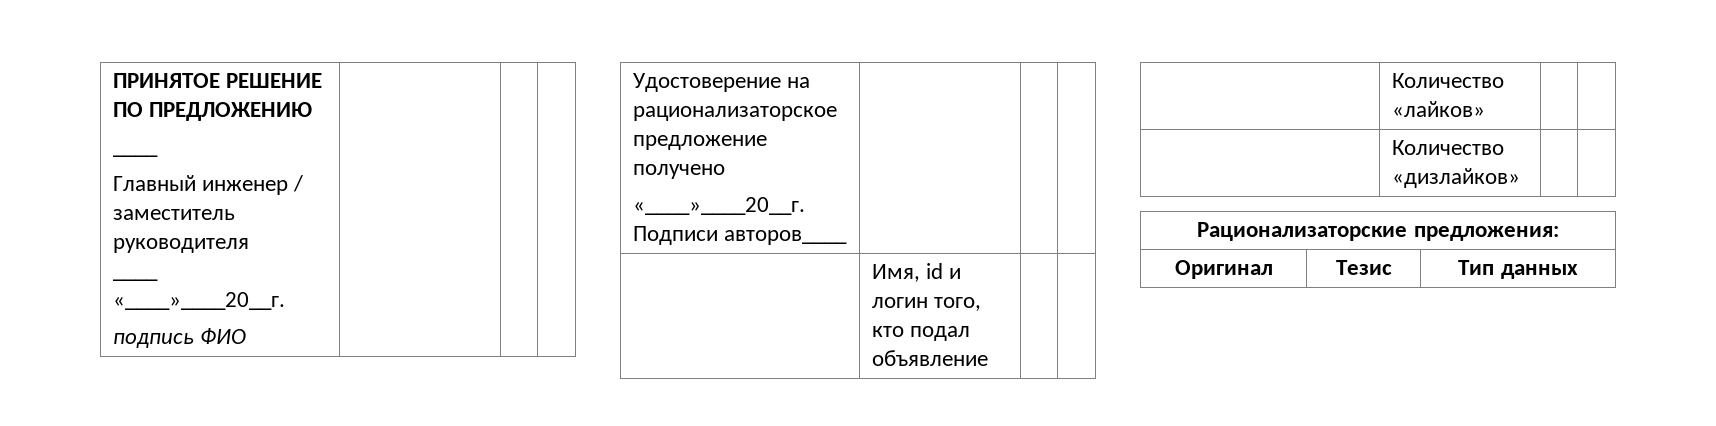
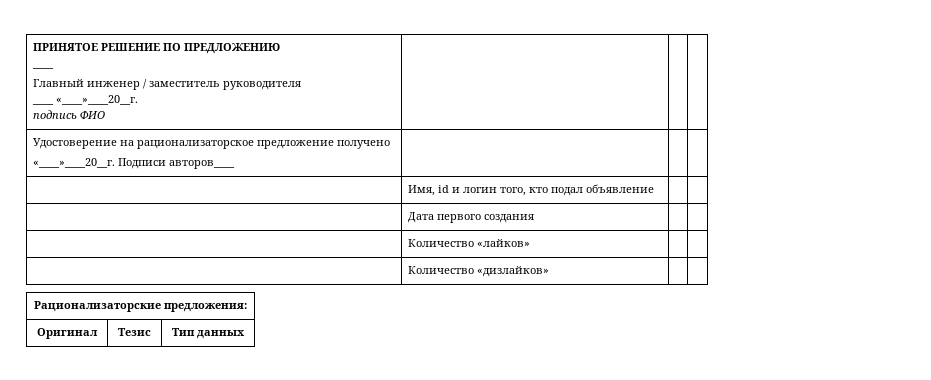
+ | Дата первого создания | |

